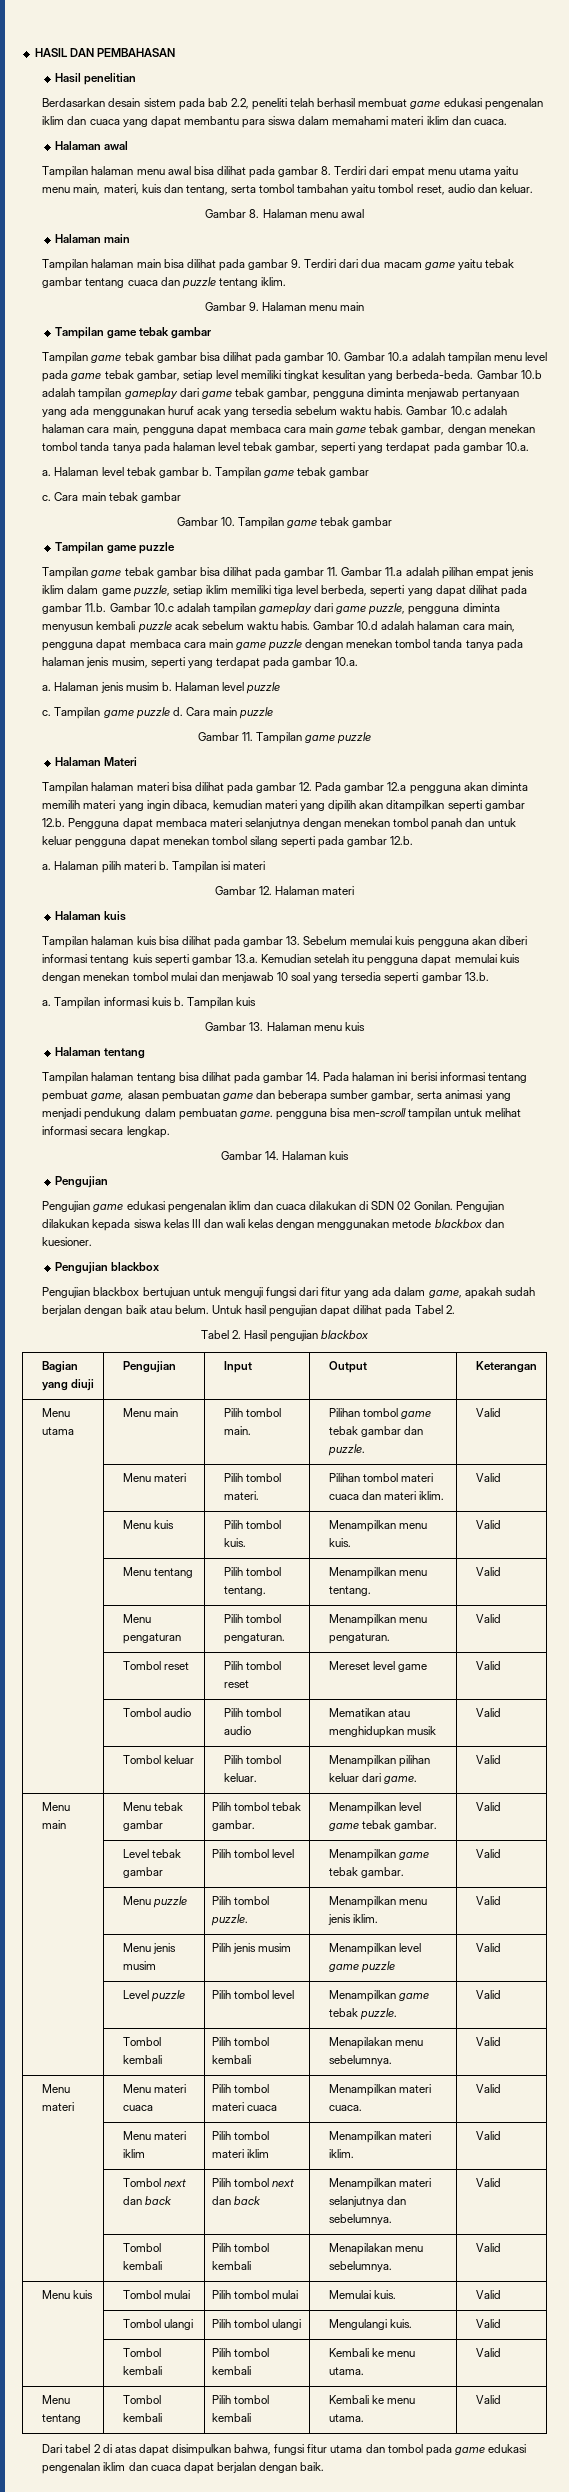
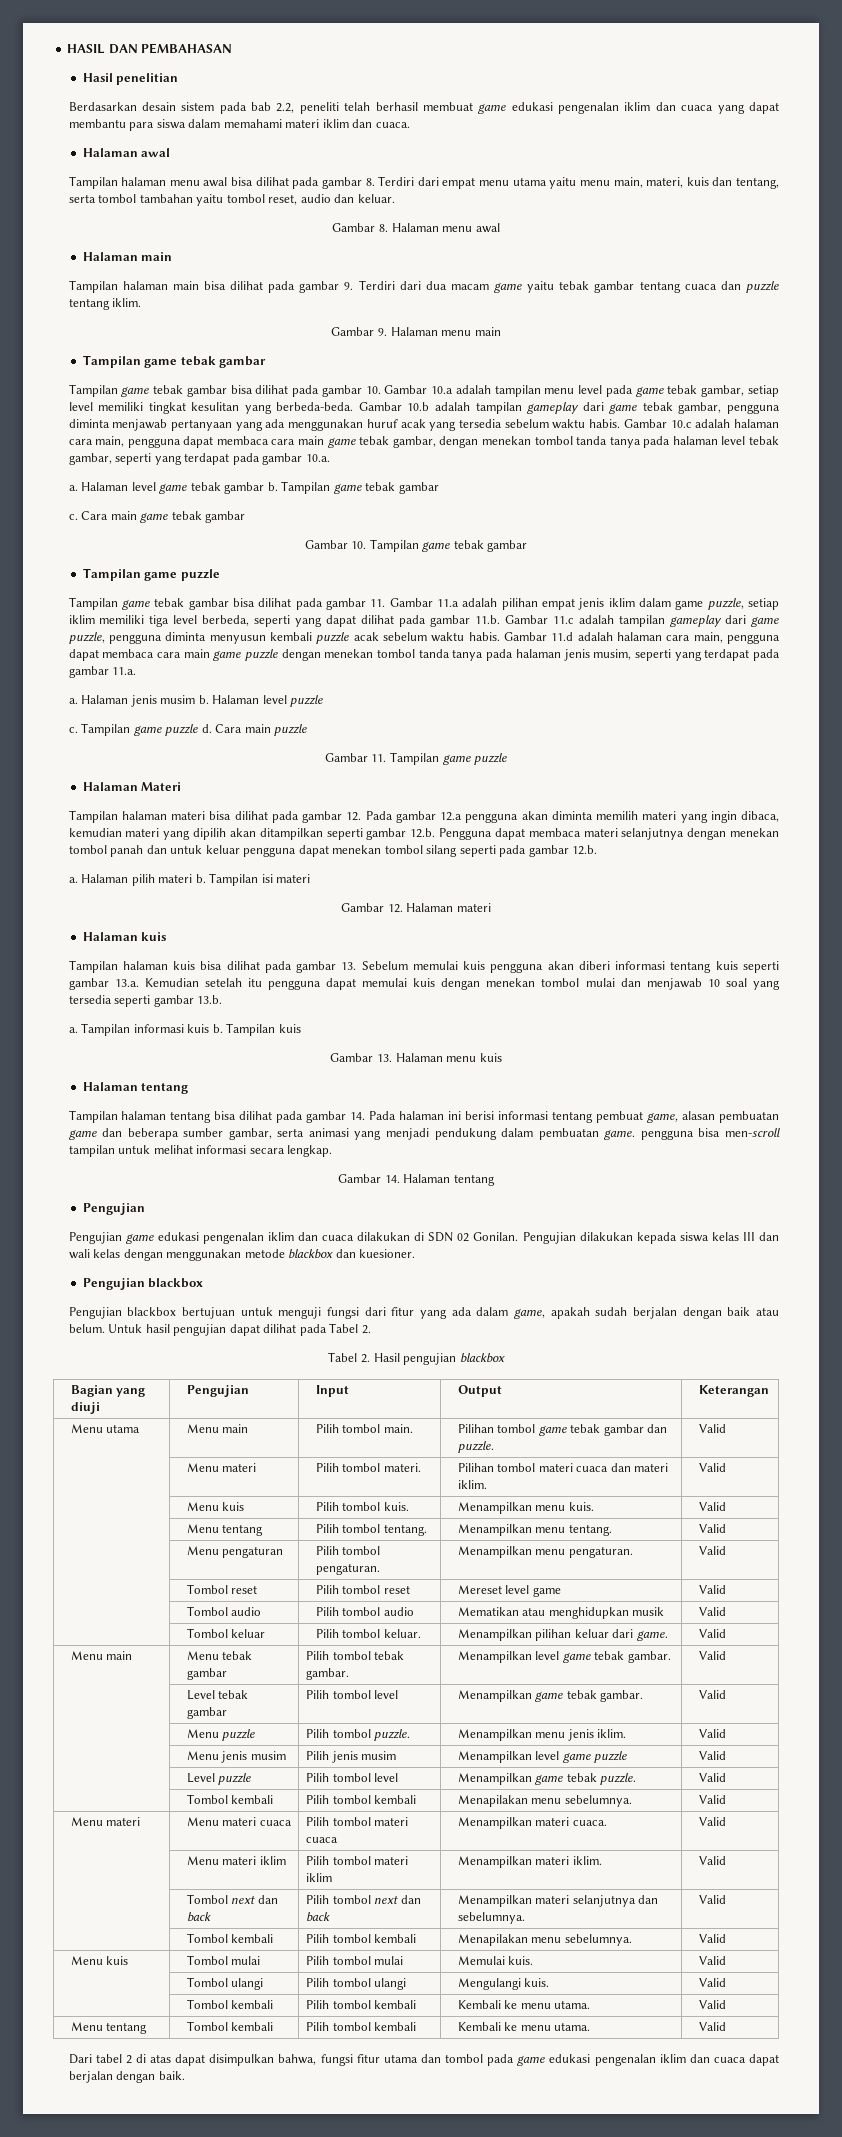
- Halaman level tebak gambar b.
+ Halaman level game tebak gambar b.
- Cara main tebak gambar
+ Cara main game tebak gambar
- Tampilan game tebak gambar bisa dilihat pada gambar 11. Gambar 11.a adalah pilihan empat jenis iklim dalam game puzzle, setiap iklim memiliki tiga level berbeda, seperti yang dapat dilihat pada gambar 11.b. Gambar 10.c adalah tampilan gameplay dari game puzzle, pengguna diminta menyusun kembali puzzle acak sebelum waktu habis.
+ Tampilan game tebak gambar bisa dilihat pada gambar 11. Gambar 11.a adalah pilihan empat jenis iklim dalam game puzzle, setiap iklim memiliki tiga level berbeda, seperti yang dapat dilihat pada gambar 11.b. Gambar 11.c adalah tampilan gameplay dari game puzzle, pengguna diminta menyusun kembali puzzle acak sebelum waktu habis.
- Gambar 10.d adalah halaman cara main, pengguna dapat membaca cara main game puzzle dengan menekan tombol tanda tanya pada halaman jenis musim, seperti yang terdapat pada gambar 10.a.
+ Gambar 11.d adalah halaman cara main, pengguna dapat membaca cara main game puzzle dengan menekan tombol tanda tanya pada halaman jenis musim, seperti yang terdapat pada gambar 11.a.
- Gambar 14. Halaman kuis
+ Gambar 14. Halaman tentang

